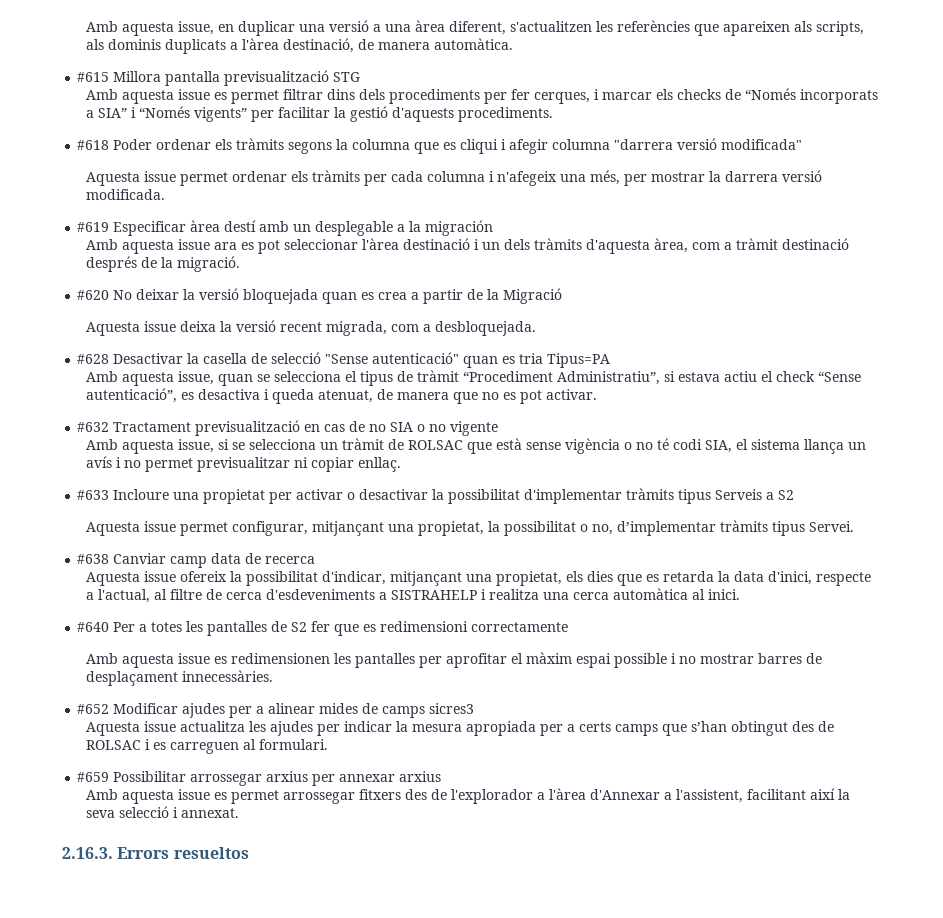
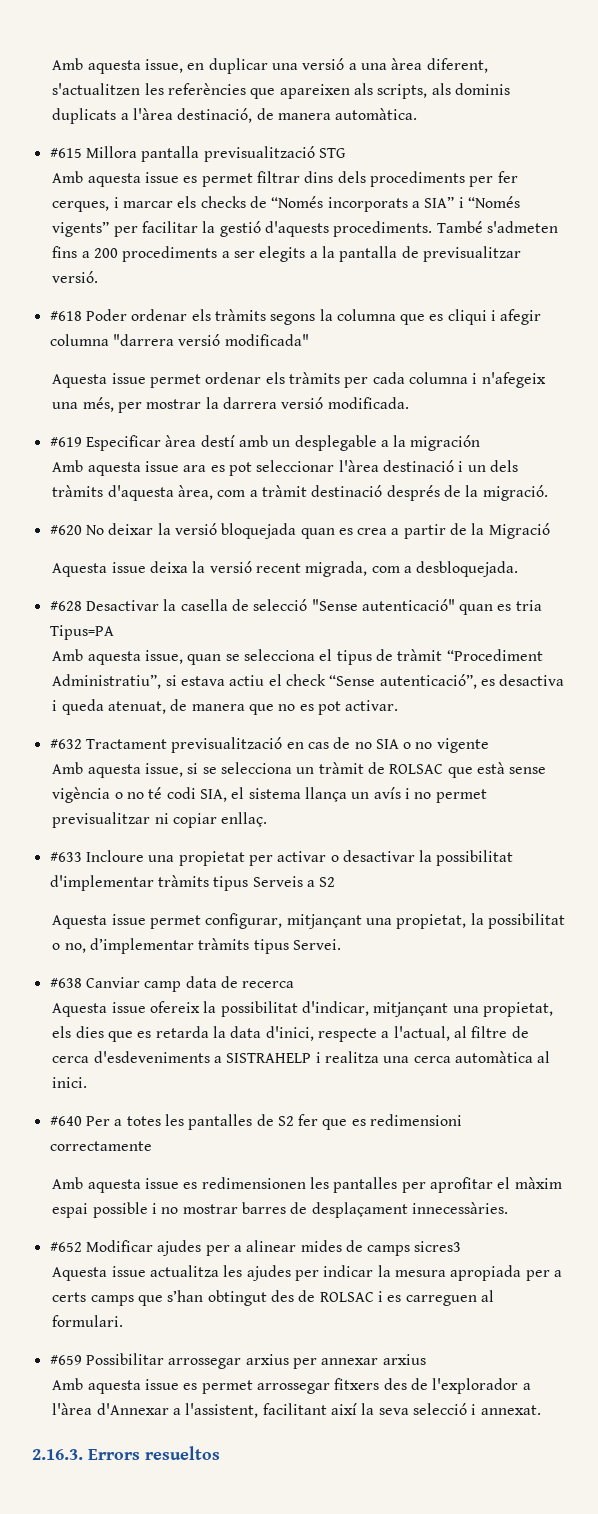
+ També s'admeten fins a 200 procediments a ser elegits a la pantalla de previsualitzar versió.

